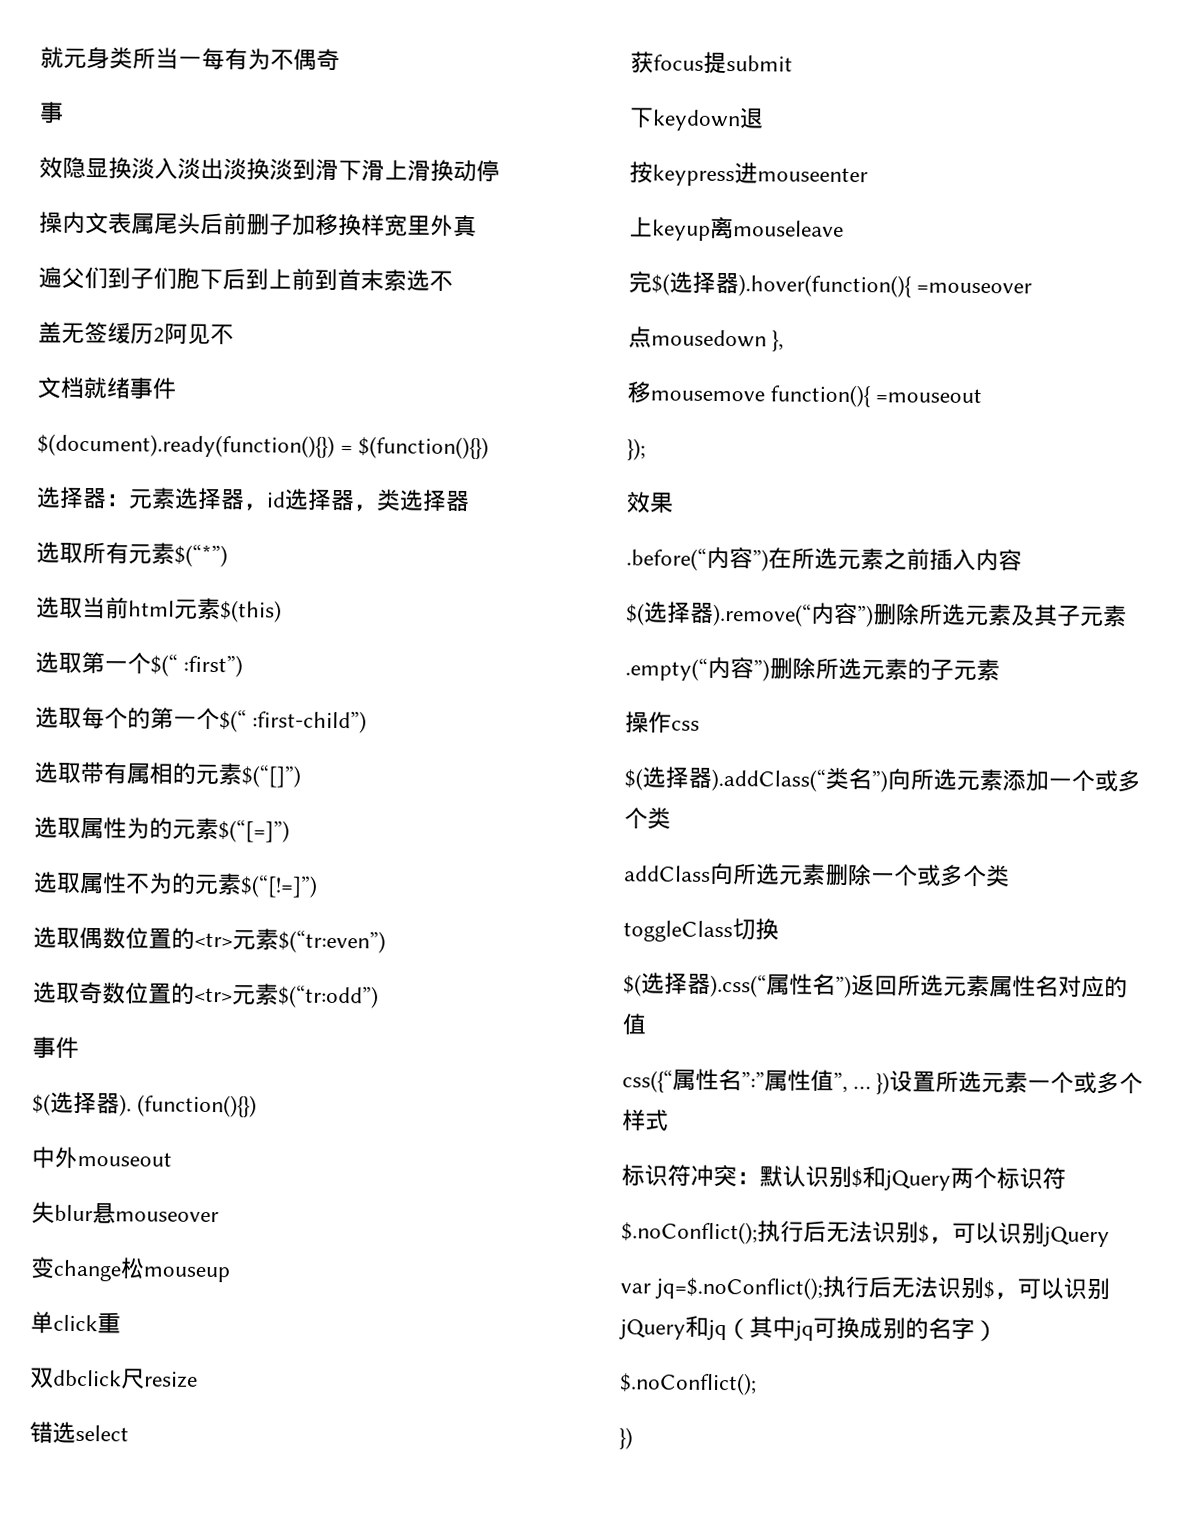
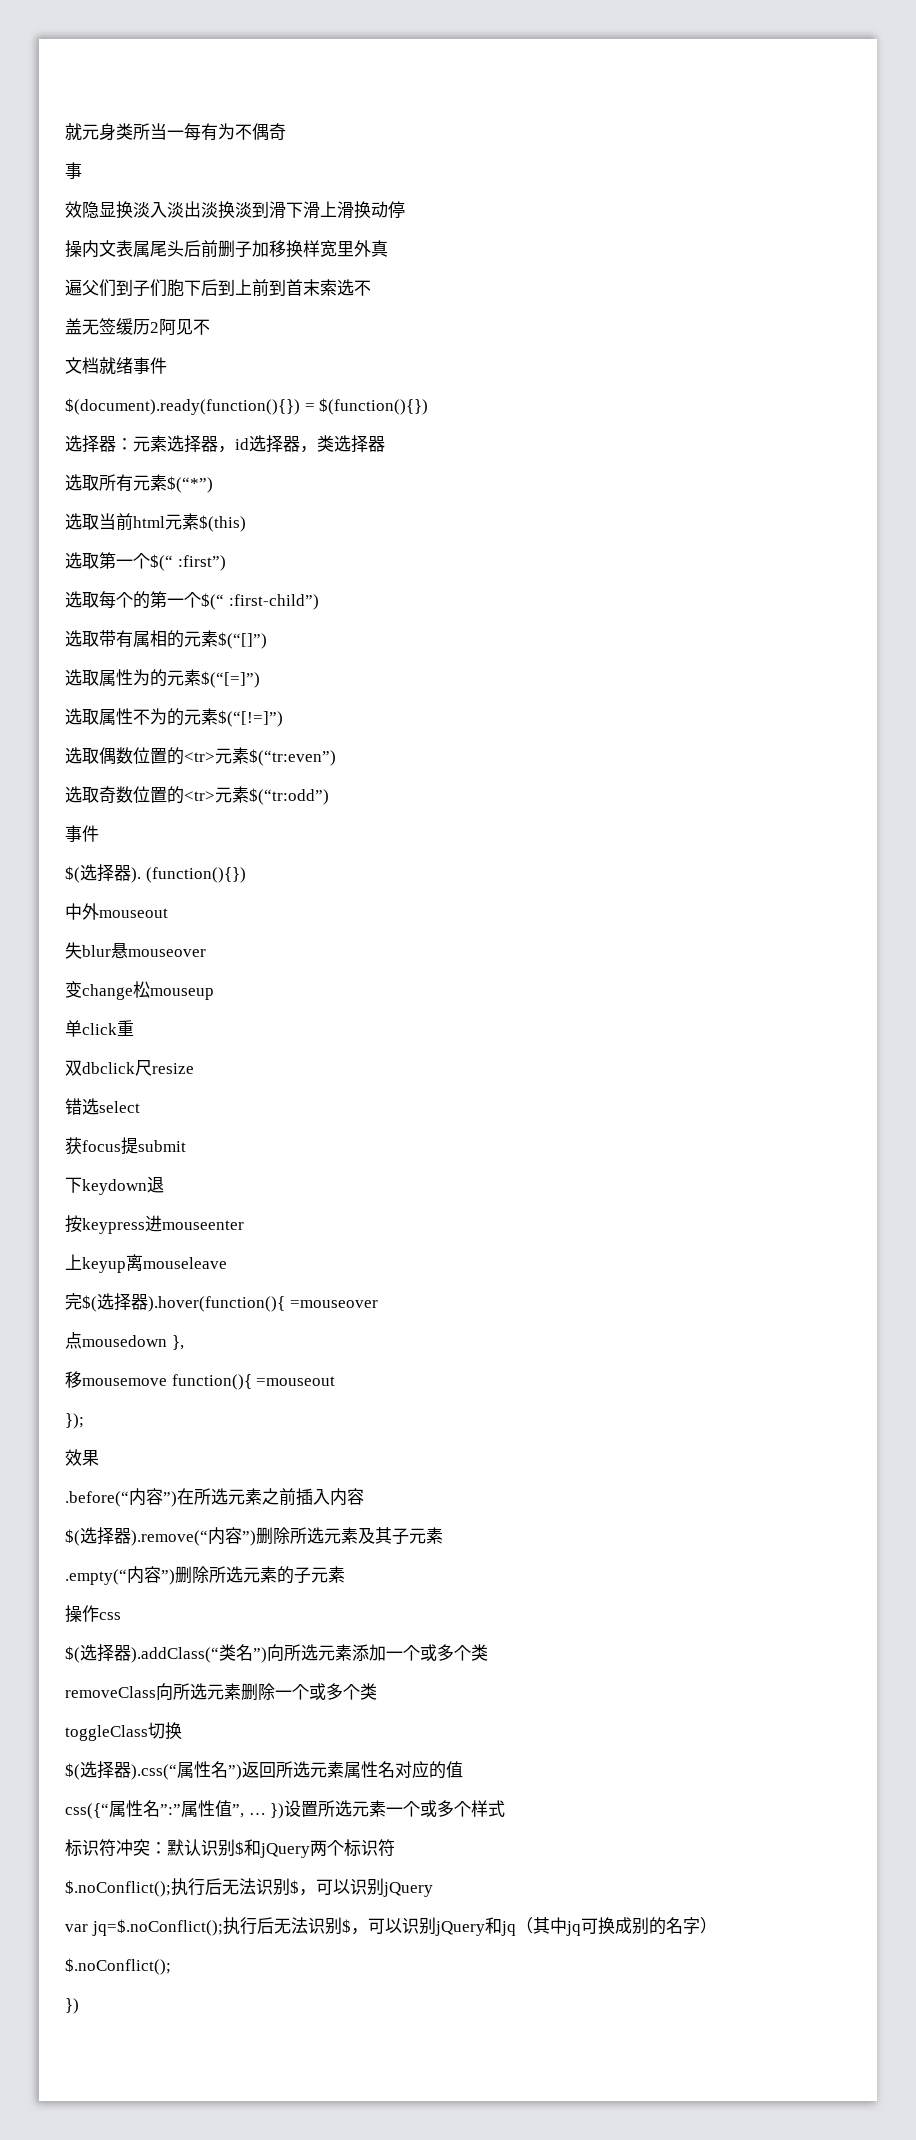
- addClass向所选元素删除一个或多个类
+ removeClass向所选元素删除一个或多个类

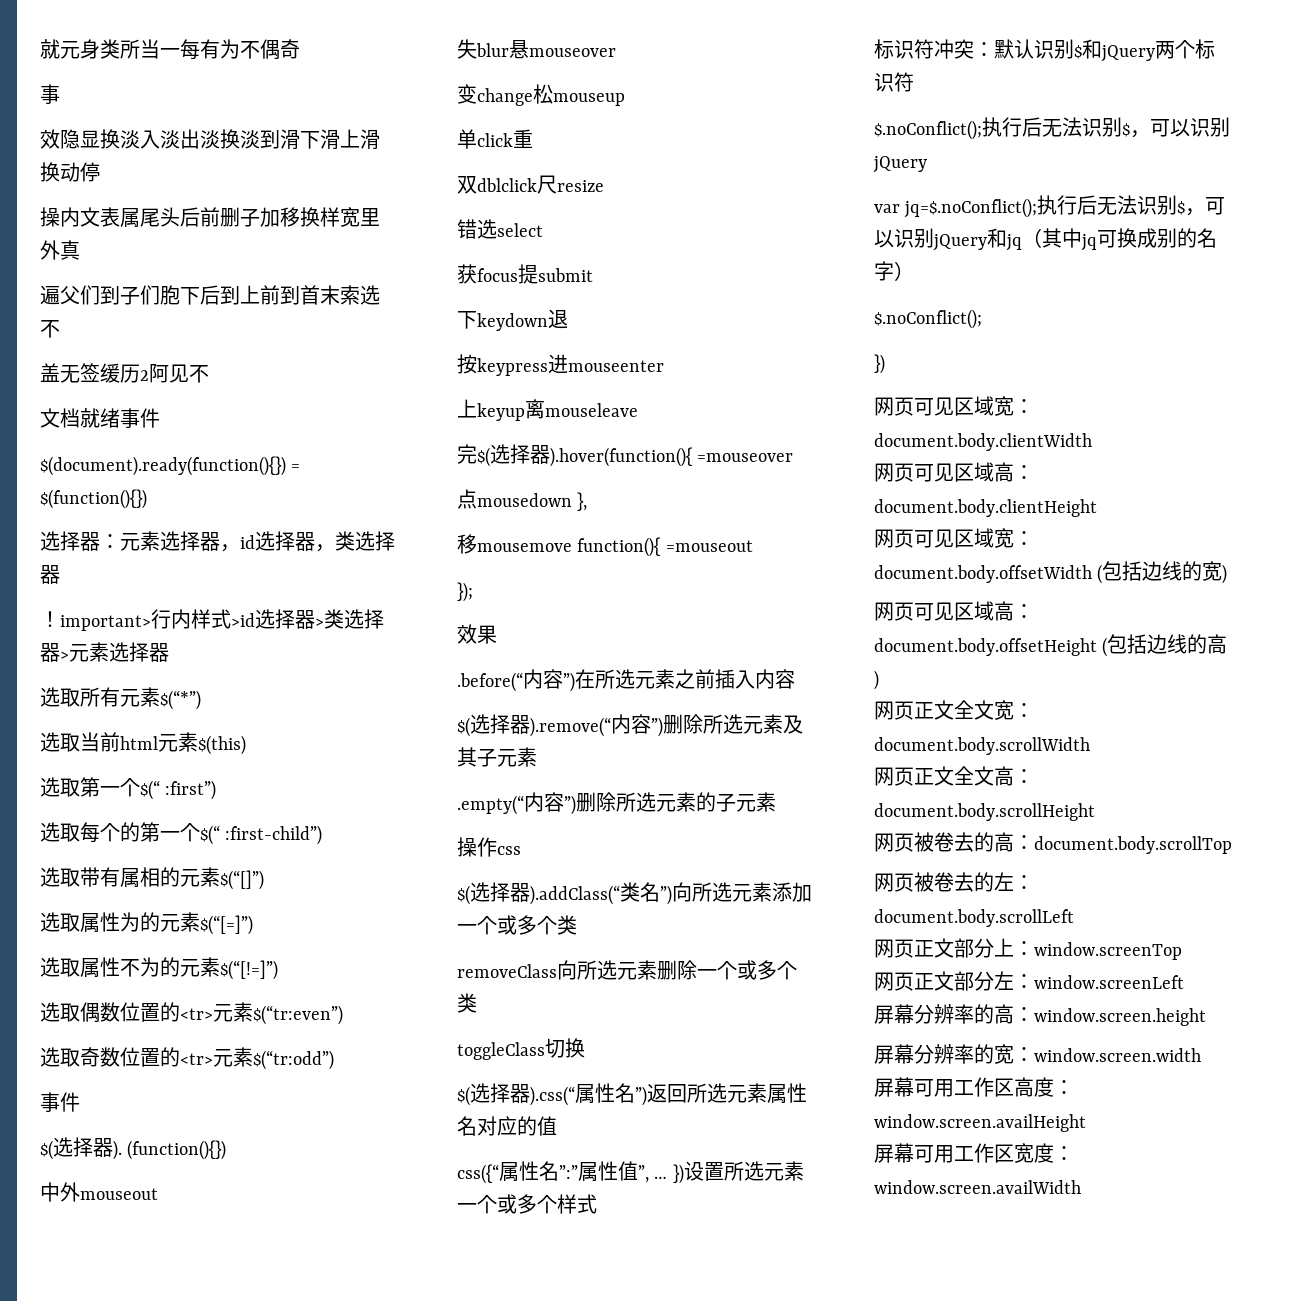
+ ！important>行内样式>id选择器>类选择器>元素选择器
- 双dbclick尺resize
+ 双dblclick尺resize
+ 网页可见区域宽：document.body.clientWidth
+ 网页可见区域高：document.body.clientHeight
+ 网页可见区域宽：document.body.offsetWidth (包括边线的宽)
+ 网页可见区域高：document.body.offsetHeight (包括边线的高)
+ 网页正文全文宽：document.body.scrollWidth
+ 网页正文全文高：document.body.scrollHeight
+ 网页被卷去的高：document.body.scrollTop
+ 网页被卷去的左：document.body.scrollLeft
+ 网页正文部分上：window.screenTop
+ 网页正文部分左：window.screenLeft
+ 屏幕分辨率的高：window.screen.height
+ 屏幕分辨率的宽：window.screen.width
+ 屏幕可用工作区高度：window.screen.availHeight
+ 屏幕可用工作区宽度：window.screen.availWidth

